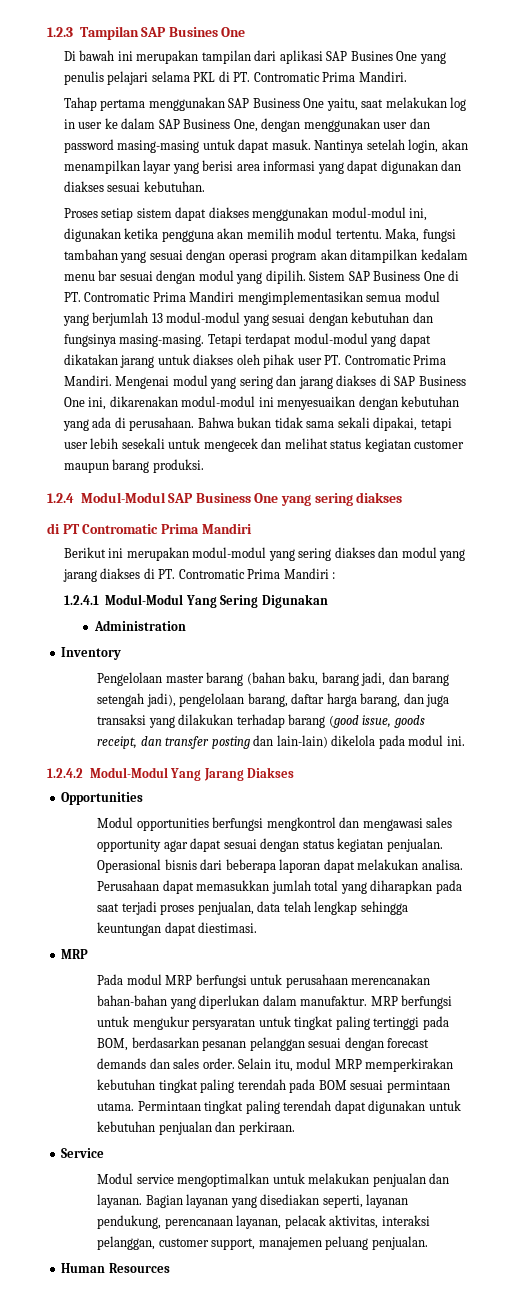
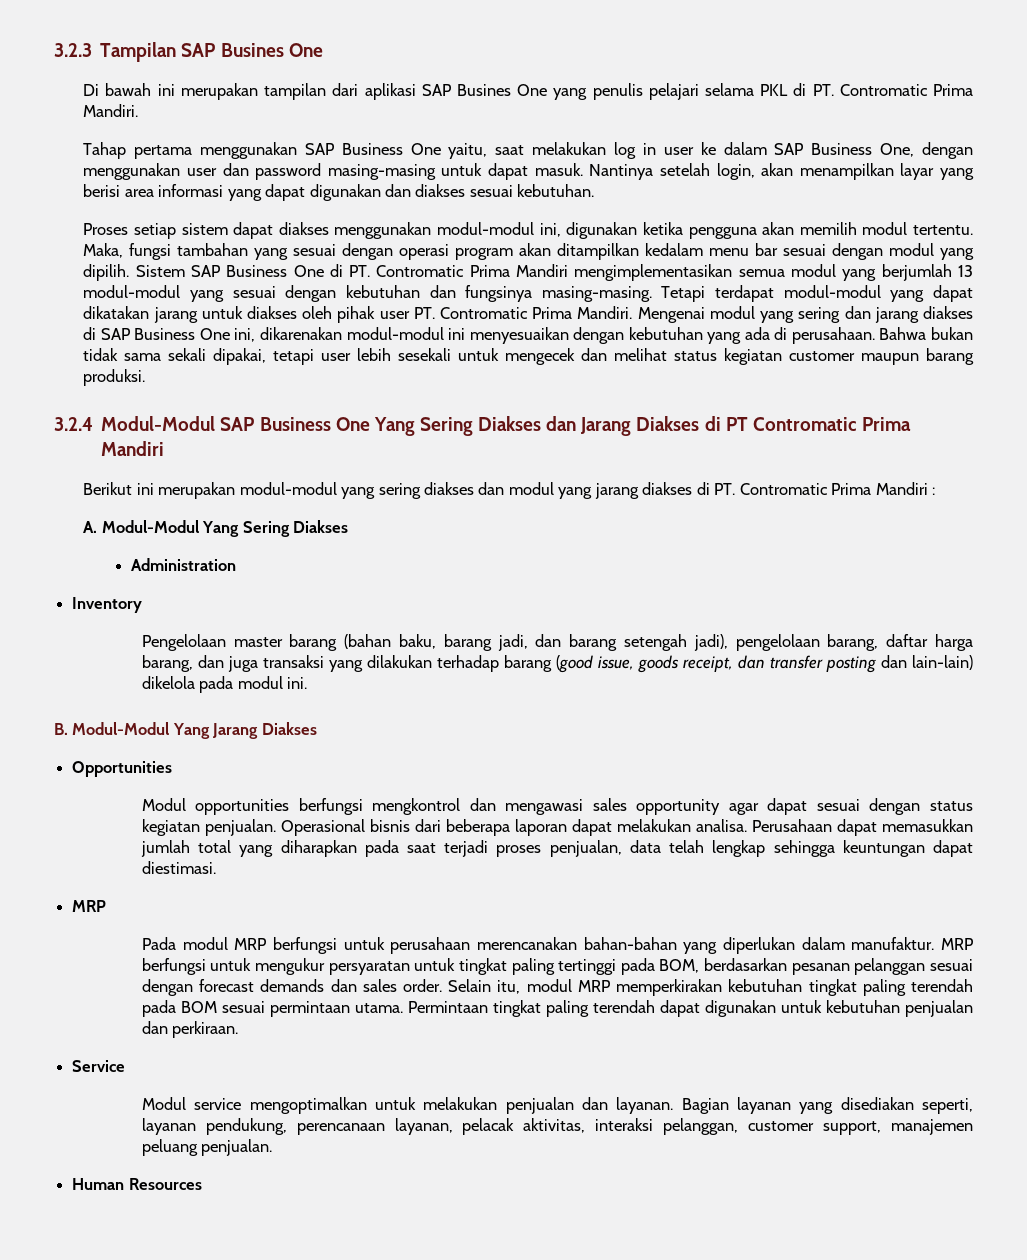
- 1.2.3 Tampilan SAP Busines One
+ 3.2.3 Tampilan SAP Busines One
- 1.2.4 Modul-Modul SAP Business One yang sering diakses
- di PT Contromatic Prima Mandiri
+ 3.2.4 Modul-Modul SAP Business One Yang Sering Diakses dan Jarang Diakses di PT Contromatic Prima Mandiri
- 1.2.4.1 Modul-Modul Yang Sering Digunakan
+ A. Modul-Modul Yang Sering Diakses
- 1.2.4.2 Modul-Modul Yang Jarang Diakses
+ B. Modul-Modul Yang Jarang Diakses

